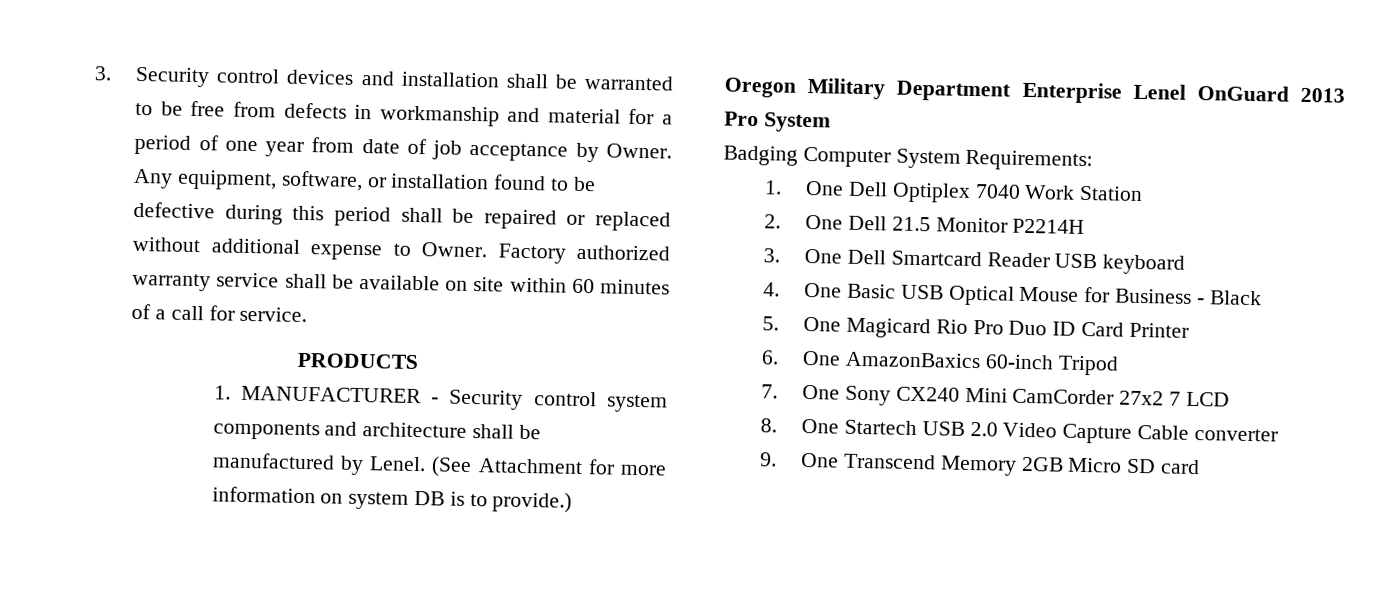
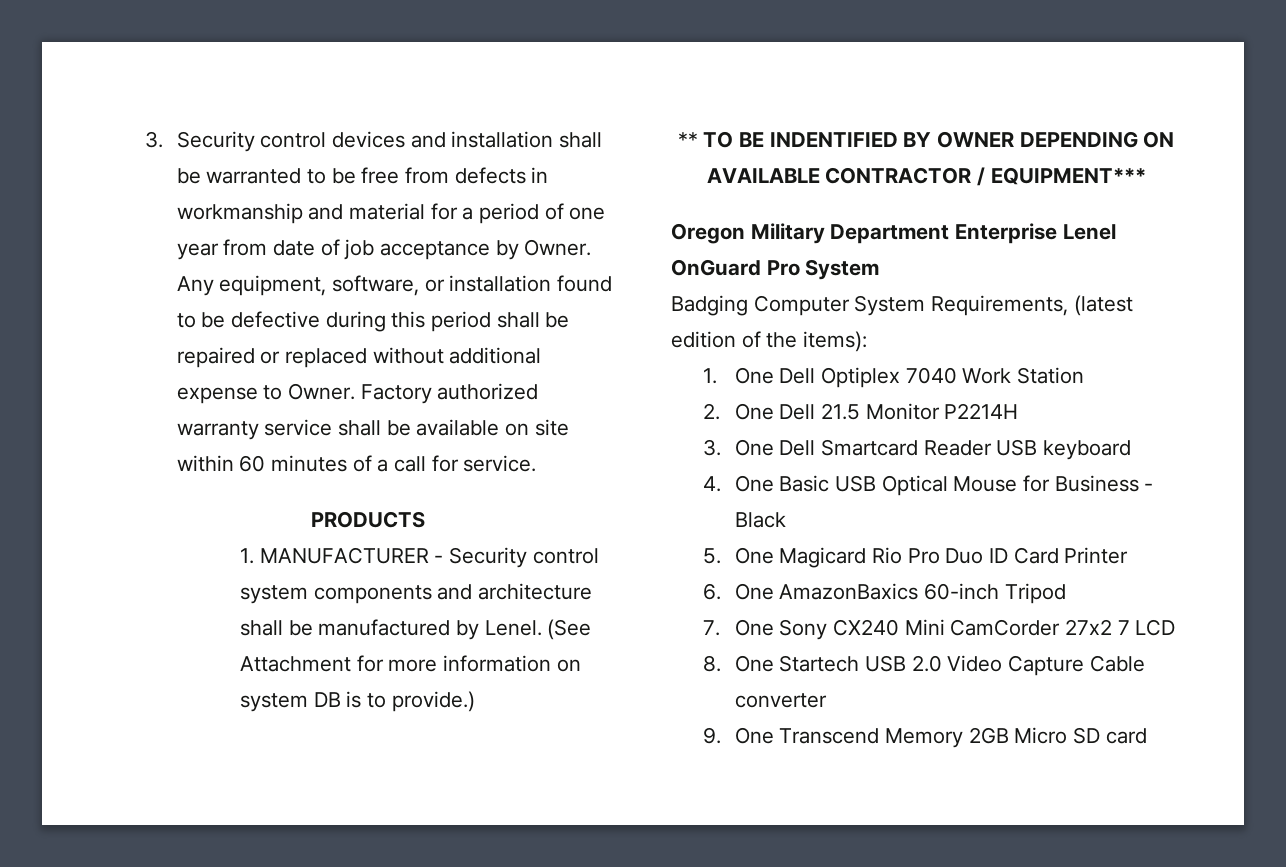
+ ** TO BE INDENTIFIED BY OWNER DEPENDING ON AVAILABLE CONTRACTOR / EQUIPMENT***
- Oregon Military Department Enterprise Lenel OnGuard 2013 Pro System
+ Oregon Military Department Enterprise Lenel OnGuard Pro System
- Badging Computer System Requirements:
+ Badging Computer System Requirements, (latest edition of the items):

